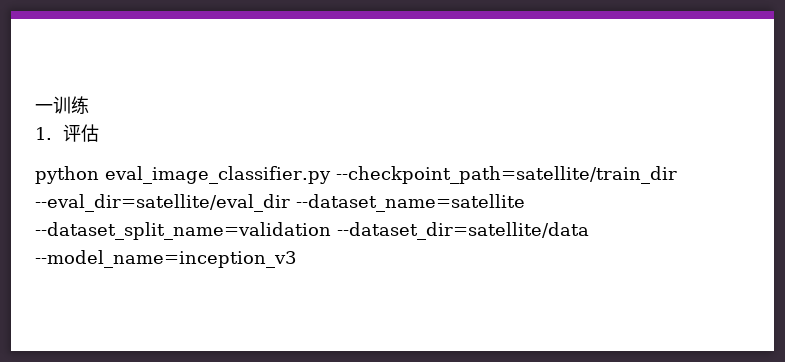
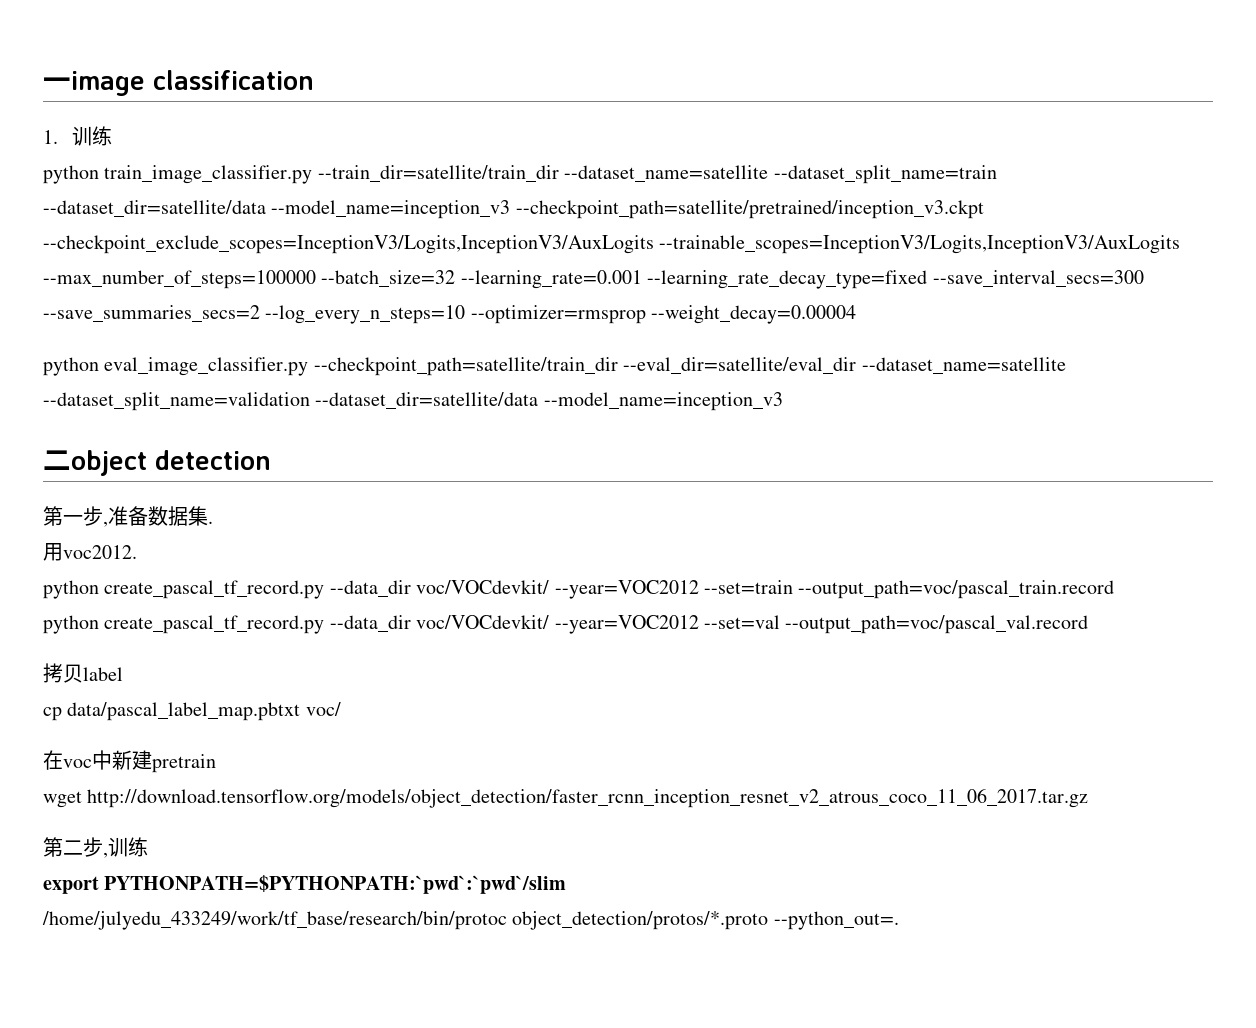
- 一训练
- 1.评估
+ 一image classification
+ 1.训练
+ python train_image_classifier.py --train_dir=satellite/train_dir --dataset_name=satellite --dataset_split_name=train --dataset_dir=satellite/data --model_name=inception_v3 --checkpoint_path=satellite/pretrained/inception_v3.ckpt --checkpoint_exclude_scopes=InceptionV3/Logits,InceptionV3/AuxLogits --trainable_scopes=InceptionV3/Logits,InceptionV3/AuxLogits --max_number_of_steps=100000 --batch_size=32 --learning_rate=0.001 --learning_rate_decay_type=fixed --save_interval_secs=300 --save_summaries_secs=2 --log_every_n_steps=10 --optimizer=rmsprop --weight_decay=0.00004
+ 二object detection
+ 第一步,准备数据集.
+ 用voc2012.
+ python create_pascal_tf_record.py --data_dir voc/VOCdevkit/ --year=VOC2012 --set=train --output_path=voc/pascal_train.record
+ python create_pascal_tf_record.py --data_dir voc/VOCdevkit/ --year=VOC2012 --set=val --output_path=voc/pascal_val.record
+ 拷贝label
+ cp data/pascal_label_map.pbtxt voc/
+ 在voc中新建pretrain
+ wget http://download.tensorflow.org/models/object_detection/faster_rcnn_inception_resnet_v2_atrous_coco_11_06_2017.tar.gz
+ 第二步,训练
+ export PYTHONPATH=$PYTHONPATH:`pwd`:`pwd`/slim
+ /home/julyedu_433249/work/tf_base/research/bin/protoc object_detection/protos/*.proto --python_out=.

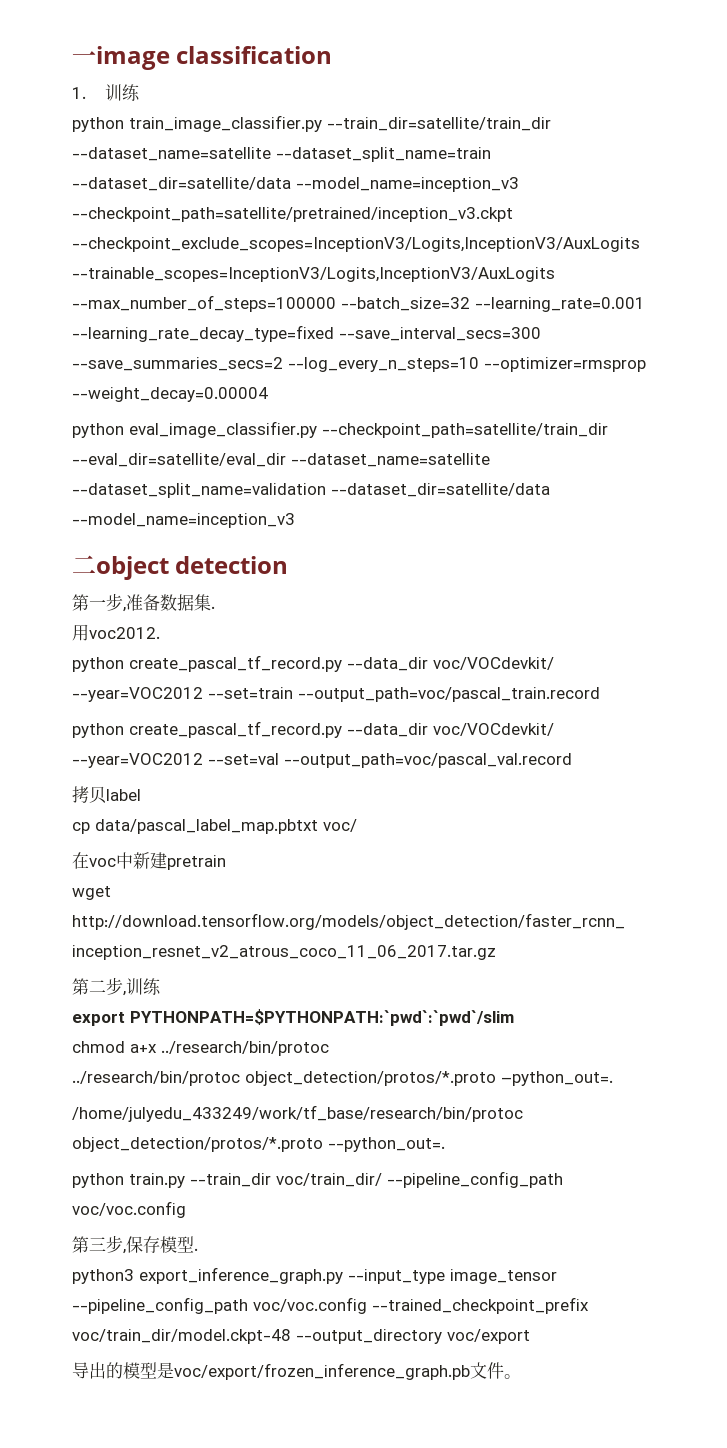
+ chmod a+x ../research/bin/protoc
+ ../research/bin/protoc object_detection/protos/*.proto –python_out=.
  /home/julyedu_433249/work/tf_base/research/bin/protoc object_detection/protos/*.proto --python_out=.
+ python train.py --train_dir voc/train_dir/ --pipeline_config_path voc/voc.config
+ 第三步,保存模型.
+ python3 export_inference_graph.py --input_type image_tensor --pipeline_config_path voc/voc.config --trained_checkpoint_prefix voc/train_dir/model.ckpt-48 --output_directory voc/export
+ 导出的模型是voc/export/frozen_inference_graph.pb文件。

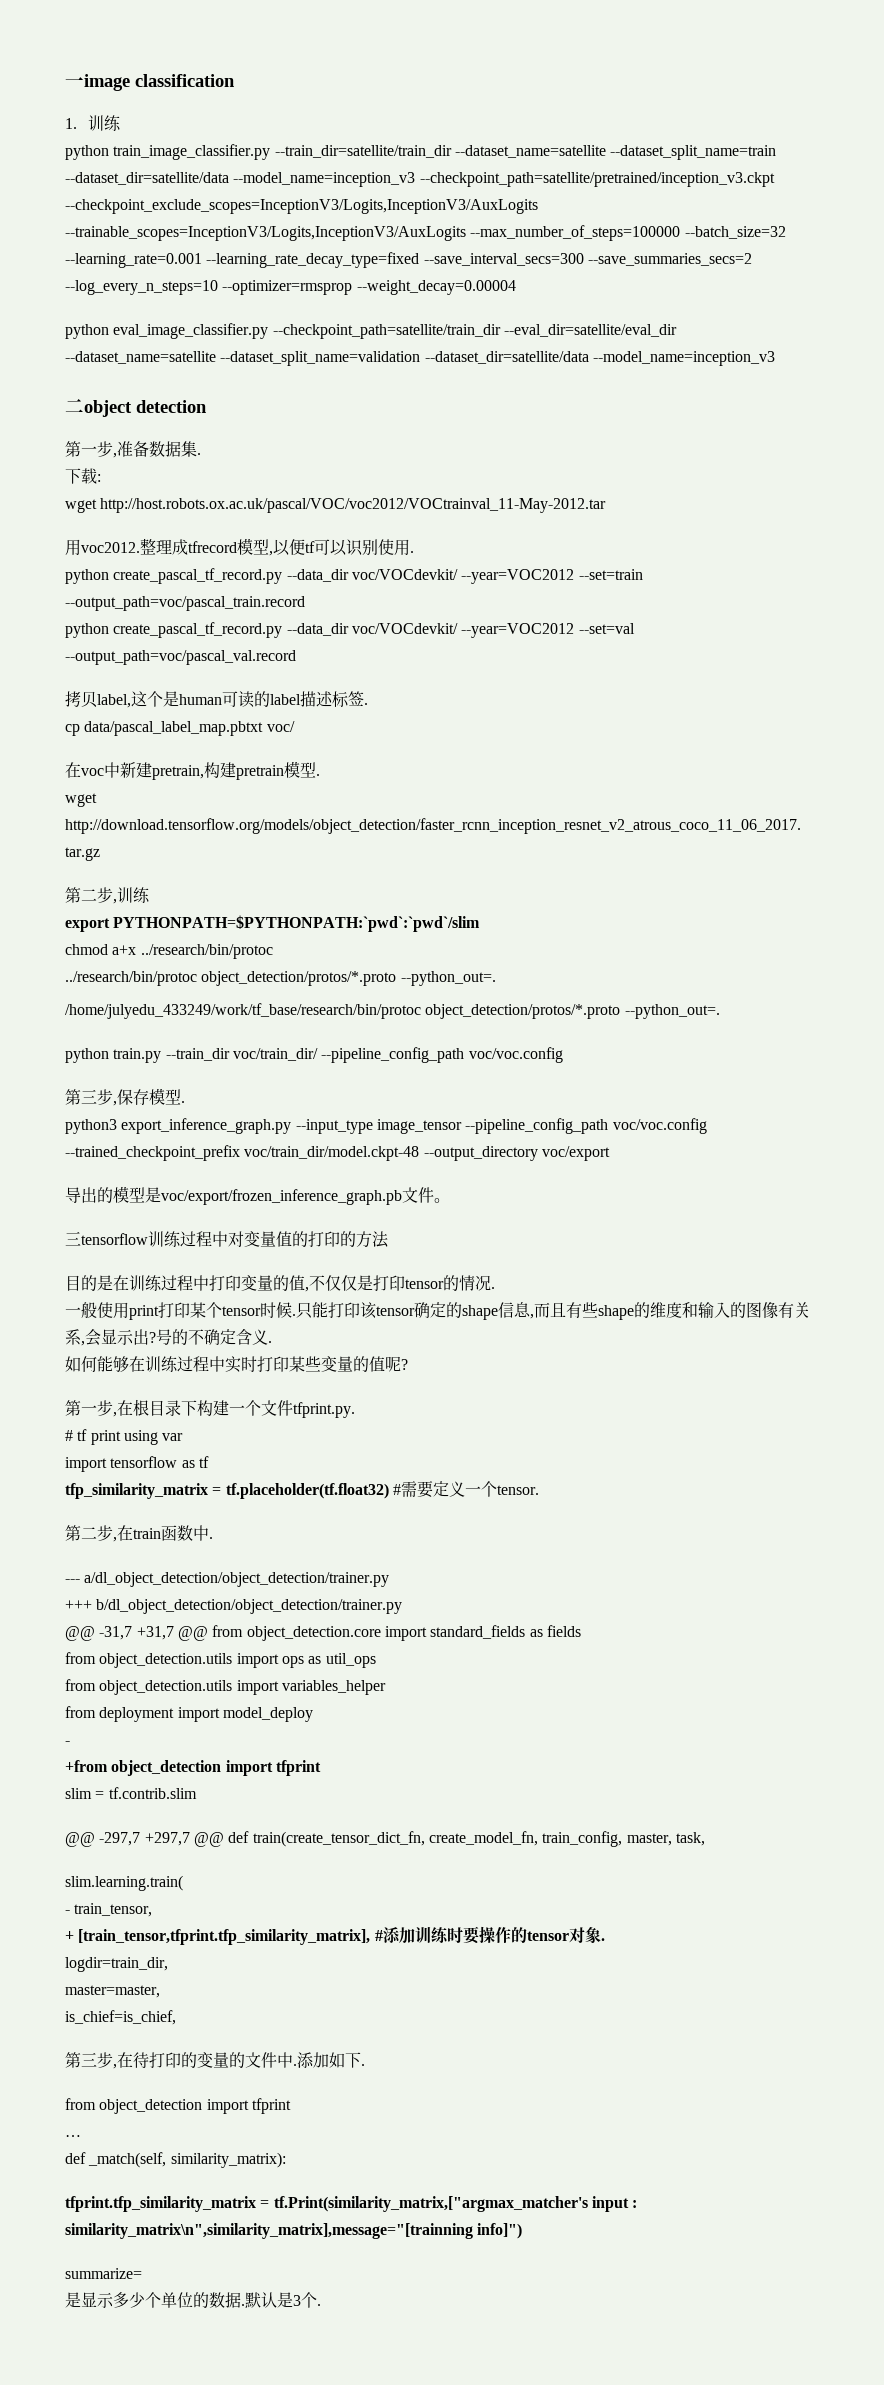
- 用voc2012.
+ 下载:
+ wget http://host.robots.ox.ac.uk/pascal/VOC/voc2012/VOCtrainval_11-May-2012.tar
+ 用voc2012.整理成tfrecord模型,以便tf可以识别使用.
- 拷贝label
+ 拷贝label,这个是human可读的label描述标签.
- 在voc中新建pretrain
+ 在voc中新建pretrain,构建pretrain模型.
- ../research/bin/protoc object_detection/protos/*.proto –python_out=.
+ ../research/bin/protoc object_detection/protos/*.proto --python_out=.
+ 三tensorflow训练过程中对变量值的打印的方法
+ 目的是在训练过程中打印变量的值,不仅仅是打印tensor的情况.
+ 一般使用print打印某个tensor时候.只能打印该tensor确定的shape信息,而且有些shape的维度和输入的图像有关系,会显示出?号的不确定含义.
+ 如何能够在训练过程中实时打印某些变量的值呢?
+ 第一步,在根目录下构建一个文件tfprint.py.
+ # tf print using var
+ import tensorflow as tf
+ tfp_similarity_matrix = tf.placeholder(tf.float32) #需要定义一个tensor.
+ 第二步,在train函数中.
+ --- a/dl_object_detection/object_detection/trainer.py
+ +++ b/dl_object_detection/object_detection/trainer.py
+ @@ -31,7 +31,7 @@ from object_detection.core import standard_fields as fields
+ from object_detection.utils import ops as util_ops
+ from object_detection.utils import variables_helper
+ from deployment import model_deploy
+ -
+ +from object_detection import tfprint
+ slim = tf.contrib.slim
+ @@ -297,7 +297,7 @@ def train(create_tensor_dict_fn, create_model_fn, train_config, master, task,
+ slim.learning.train(
+ - train_tensor,
+ + [train_tensor,tfprint.tfp_similarity_matrix], #添加训练时要操作的tensor对象.
+ logdir=train_dir,
+ master=master,
+ is_chief=is_chief,
+ 第三步,在待打印的变量的文件中.添加如下.
+ from object_detection import tfprint
+ …
+ def _match(self, similarity_matrix):
+ tfprint.tfp_similarity_matrix = tf.Print(similarity_matrix,["argmax_matcher's input : similarity_matrix\n",similarity_matrix],message="[trainning info]")
+ summarize=
+ 是显示多少个单位的数据.默认是3个.

